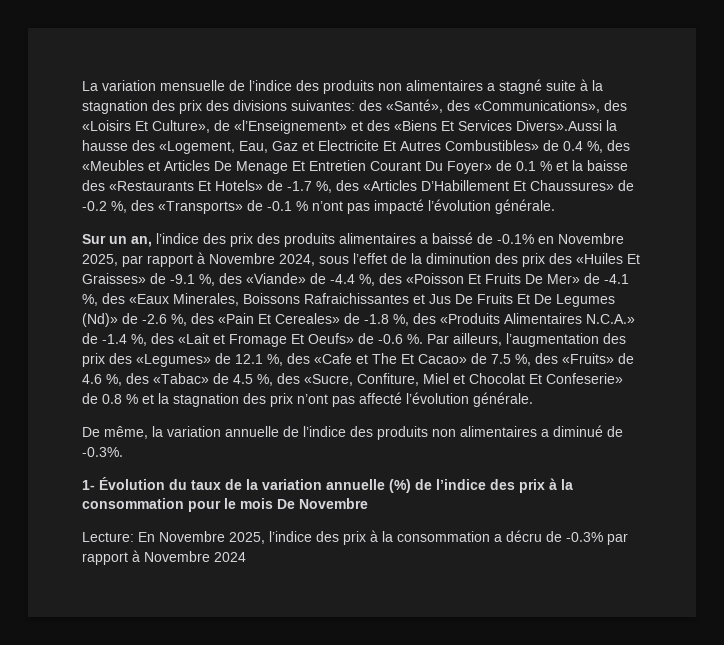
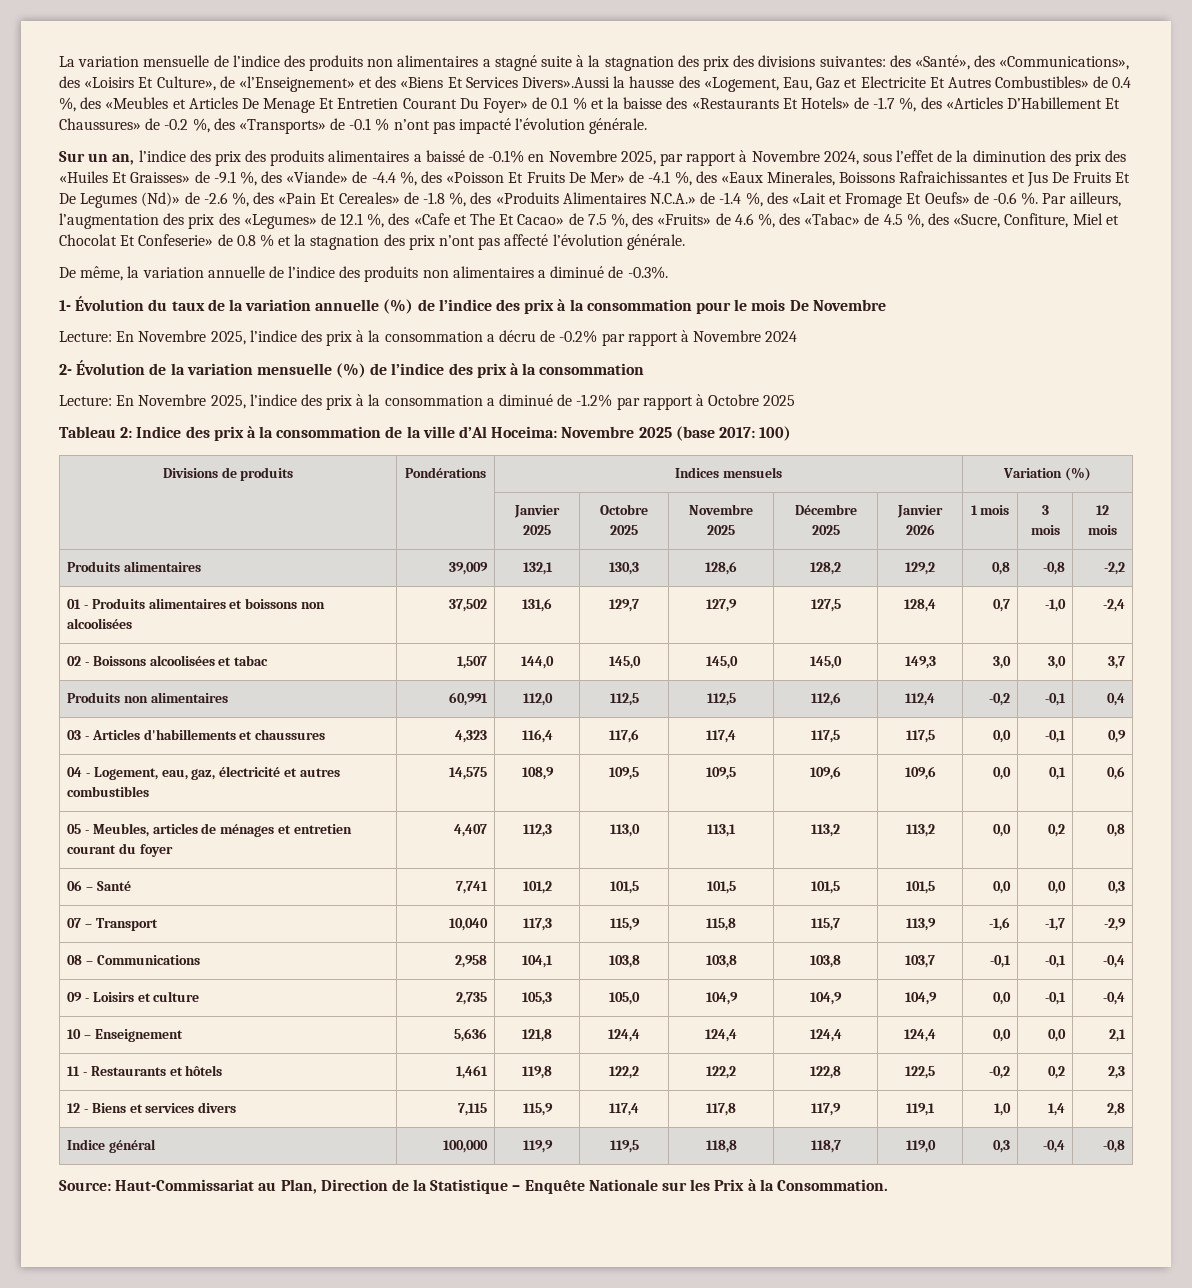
- Lecture: En Novembre 2025, l’indice des prix à la consommation a décru de -0.3% par rapport à Novembre 2024
+ Lecture: En Novembre 2025, l’indice des prix à la consommation a décru de -0.2% par rapport à Novembre 2024
+ 2- Évolution de la variation mensuelle (%) de l’indice des prix à la consommation
+ Lecture: En Novembre 2025, l’indice des prix à la consommation a diminué de -1.2% par rapport à Octobre 2025
+ Tableau 2: Indice des prix à la consommation de la ville d’Al Hoceima: Novembre 2025 (base 2017: 100)
+ Divisions de produits | Pondérations | Indices mensuels | Variation (%)
+ | | Janvier 2025 | Octobre 2025 | Novembre 2025 | Décembre 2025 | Janvier 2026 | 1 mois | 3 mois | 12 mois
+ Produits alimentaires | 39,009 | 132,1 | 130,3 | 128,6 | 128,2 | 129,2 | 0,8 | -0,8 | -2,2
+ 01 - Produits alimentaires et boissons non alcoolisées | 37,502 | 131,6 | 129,7 | 127,9 | 127,5 | 128,4 | 0,7 | -1,0 | -2,4
+ 02 - Boissons alcoolisées et tabac | 1,507 | 144,0 | 145,0 | 145,0 | 145,0 | 149,3 | 3,0 | 3,0 | 3,7
+ Produits non alimentaires | 60,991 | 112,0 | 112,5 | 112,5 | 112,6 | 112,4 | -0,2 | -0,1 | 0,4
+ 03 - Articles d'habillements et chaussures | 4,323 | 116,4 | 117,6 | 117,4 | 117,5 | 117,5 | 0,0 | -0,1 | 0,9
+ 04 - Logement, eau, gaz, électricité et autres combustibles | 14,575 | 108,9 | 109,5 | 109,5 | 109,6 | 109,6 | 0,0 | 0,1 | 0,6
+ 05 - Meubles, articles de ménages et entretien courant du foyer | 4,407 | 112,3 | 113,0 | 113,1 | 113,2 | 113,2 | 0,0 | 0,2 | 0,8
+ 06 – Santé | 7,741 | 101,2 | 101,5 | 101,5 | 101,5 | 101,5 | 0,0 | 0,0 | 0,3
+ 07 – Transport | 10,040 | 117,3 | 115,9 | 115,8 | 115,7 | 113,9 | -1,6 | -1,7 | -2,9
+ 08 – Communications | 2,958 | 104,1 | 103,8 | 103,8 | 103,8 | 103,7 | -0,1 | -0,1 | -0,4
+ 09 - Loisirs et culture | 2,735 | 105,3 | 105,0 | 104,9 | 104,9 | 104,9 | 0,0 | -0,1 | -0,4
+ 10 – Enseignement | 5,636 | 121,8 | 124,4 | 124,4 | 124,4 | 124,4 | 0,0 | 0,0 | 2,1
+ 11 - Restaurants et hôtels | 1,461 | 119,8 | 122,2 | 122,2 | 122,8 | 122,5 | -0,2 | 0,2 | 2,3
+ 12 - Biens et services divers | 7,115 | 115,9 | 117,4 | 117,8 | 117,9 | 119,1 | 1,0 | 1,4 | 2,8
+ Indice général | 100,000 | 119,9 | 119,5 | 118,8 | 118,7 | 119,0 | 0,3 | -0,4 | -0,8
+ Source: Haut-Commissariat au Plan, Direction de la Statistique – Enquête Nationale sur les Prix à la Consommation.

